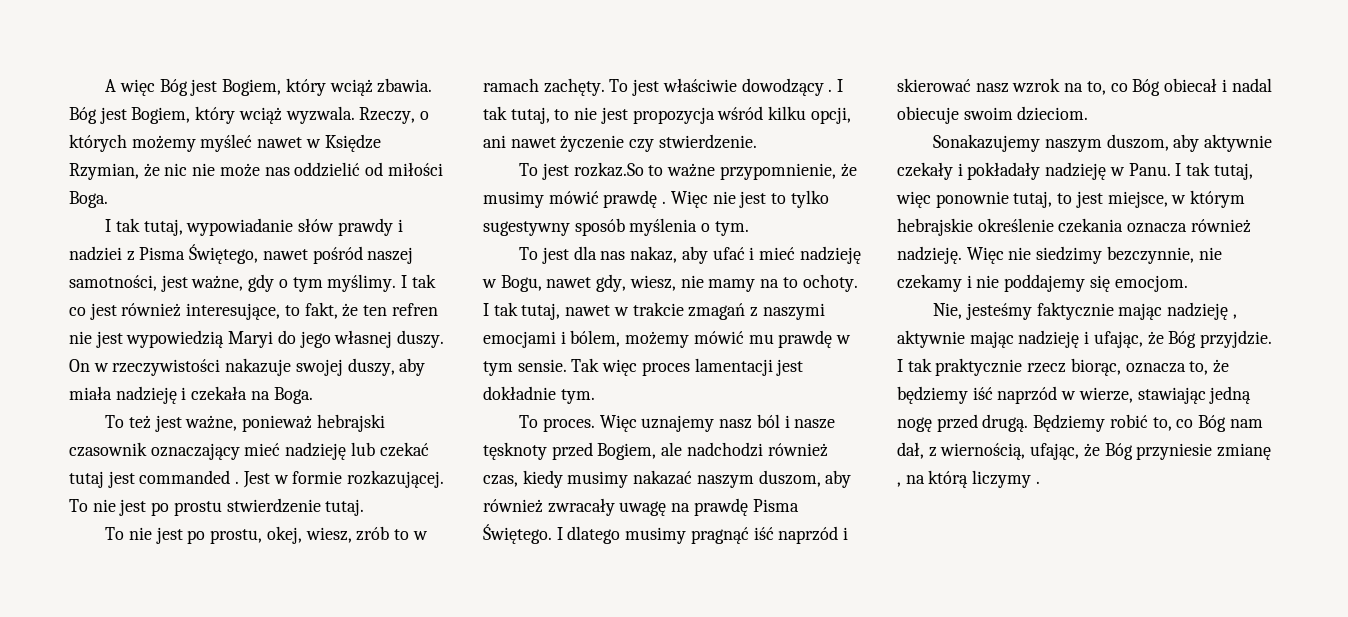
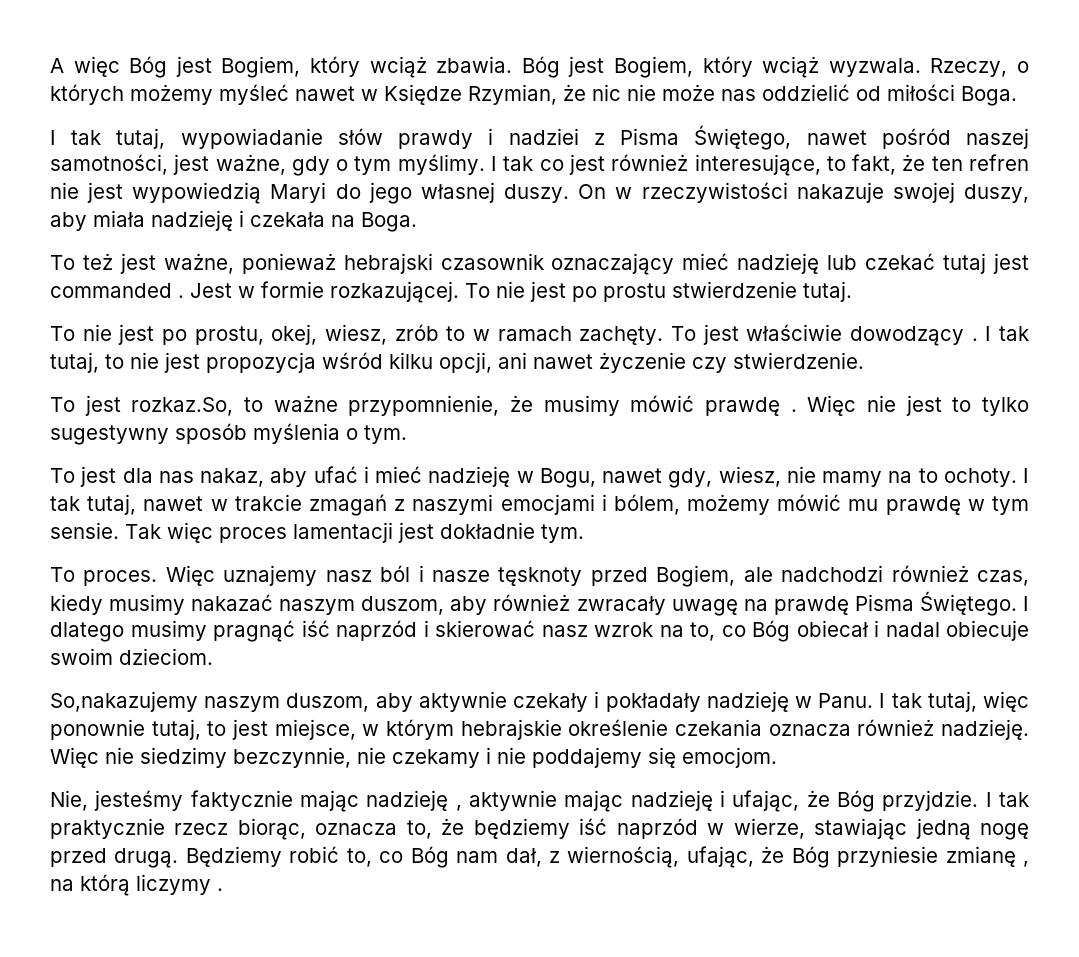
- To jest rozkaz.So to ważne przypomnienie, że musimy mówić prawdę .
+ To jest rozkaz.So, to ważne przypomnienie, że musimy mówić prawdę .
- Sonakazujemy naszym duszom, aby aktywnie czekały i pokładały nadzieję w Panu.
+ So,nakazujemy naszym duszom, aby aktywnie czekały i pokładały nadzieję w Panu.

